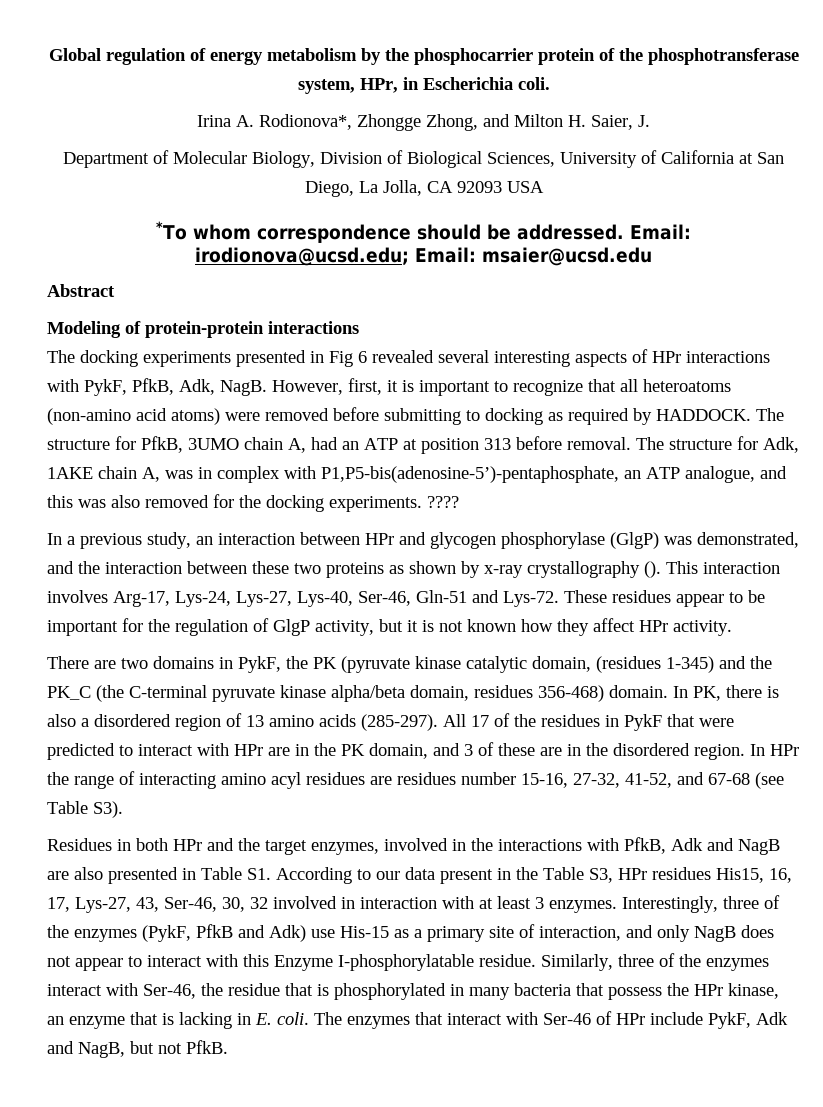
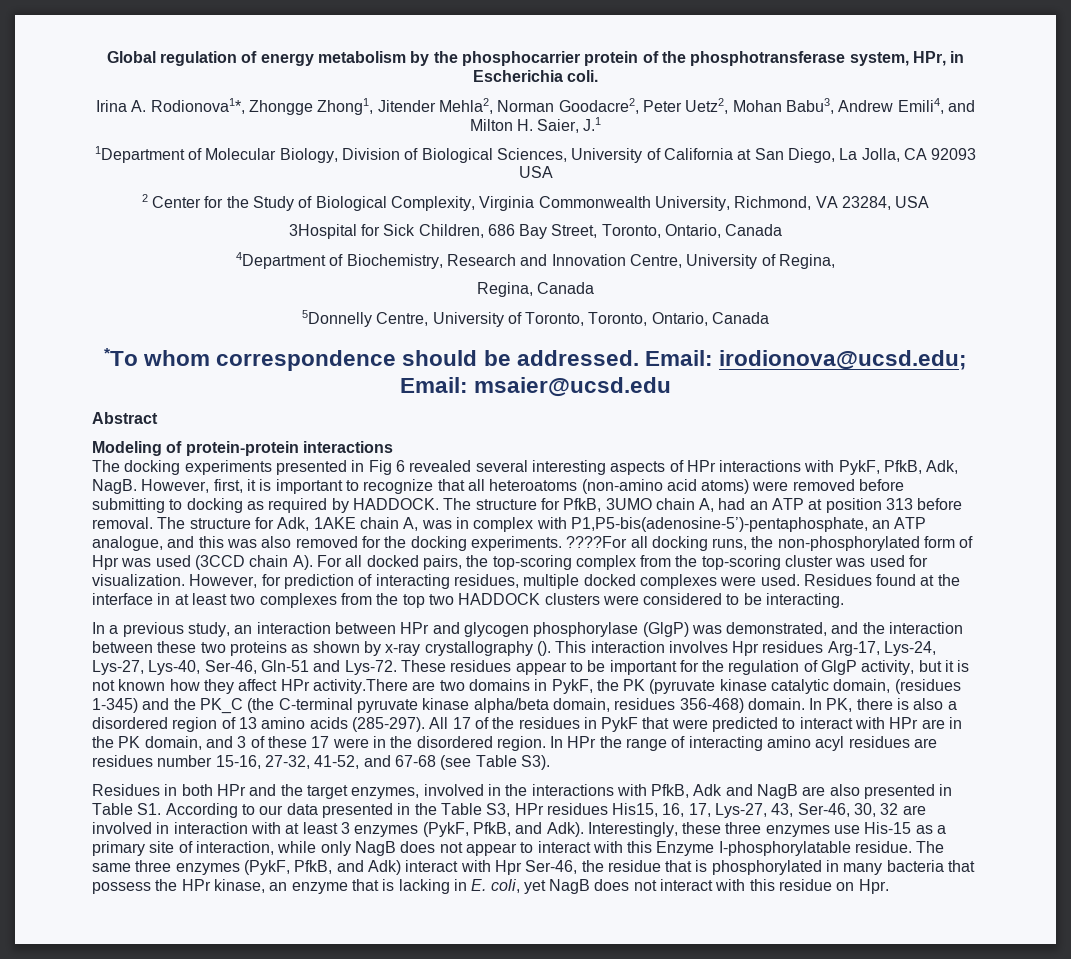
- Irina A. Rodionova*, Zhongge Zhong, and Milton H. Saier, J.
- Department of Molecular Biology, Division of Biological Sciences, University of California at San Diego, La Jolla, CA 92093 USA
+ Irina A. Rodionova1*, Zhongge Zhong1, Jitender Mehla2, Norman Goodacre2, Peter Uetz2, Mohan Babu3, Andrew Emili4, and Milton H. Saier, J.1
+ 1Department of Molecular Biology, Division of Biological Sciences, University of California at San Diego, La Jolla, CA 92093 USA
+ 2 Center for the Study of Biological Complexity, Virginia Commonwealth University, Richmond, VA 23284, USA
+ 3Hospital for Sick Children, 686 Bay Street, Toronto, Ontario, Canada
+ 4Department of Biochemistry, Research and Innovation Centre, University of Regina,
+ Regina, Canada
+ 5Donnelly Centre, University of Toronto, Toronto, Ontario, Canada
- ????
+ ????For all docking runs, the non-phosphorylated form of Hpr was used (3CCD chain A). For all docked pairs, the top-scoring complex from the top-scoring cluster was used for visualization. However, for prediction of interacting residues, multiple docked complexes were used. Residues found at the interface in at least two complexes from the top two HADDOCK clusters were considered to be interacting.
- This interaction involves Arg-17, Lys-24, Lys-27, Lys-40, Ser-46, Gln-51 and Lys-72.
+ This interaction involves Hpr residues Arg-17, Lys-24, Lys-27, Lys-40, Ser-46, Gln-51 and Lys-72.
- These residues appear to be important for the regulation of GlgP activity, but it is not known how they affect HPr activity.
- There are two domains in PykF, the PK (pyruvate kinase catalytic domain, (residues 1-345) and the PK_C (the C-terminal pyruvate kinase alpha/beta domain, residues 356-468) domain.
+ These residues appear to be important for the regulation of GlgP activity, but it is not known how they affect HPr activity.There are two domains in PykF, the PK (pyruvate kinase catalytic domain, (residues 1-345) and the PK_C (the C-terminal pyruvate kinase alpha/beta domain, residues 356-468) domain.
- All 17 of the residues in PykF that were predicted to interact with HPr are in the PK domain, and 3 of these are in the disordered region.
+ All 17 of the residues in PykF that were predicted to interact with HPr are in the PK domain, and 3 of these 17 were in the disordered region.
- Residues in both HPr and the target enzymes, involved in the interactions with PfkB, Adk and NagB are also presented in Table S1. According to our data present in the Table S3, HPr residues His15, 16, 17, Lys-27, 43, Ser-46, 30, 32 involved in interaction with at least 3 enzymes. Interestingly, three of the enzymes (PykF, PfkB and Adk) use His-15 as a primary site of interaction, and only NagB does not appear to interact with this Enzyme I-phosphorylatable residue.
+ Residues in both HPr and the target enzymes, involved in the interactions with PfkB, Adk and NagB are also presented in Table S1. According to our data presented in the Table S3, HPr residues His15, 16, 17, Lys-27, 43, Ser-46, 30, 32 are involved in interaction with at least 3 enzymes (PykF, PfkB, and Adk). Interestingly, these three enzymes use His-15 as a primary site of interaction, while only NagB does not appear to interact with this Enzyme I-phosphorylatable residue.
- Similarly, three of the enzymes interact with Ser-46, the residue that is phosphorylated in many bacteria that possess the HPr kinase, an enzyme that is lacking in E. coli. The enzymes that interact with Ser-46 of HPr include PykF, Adk and NagB, but not PfkB.
+ The same three enzymes (PykF, PfkB, and Adk) interact with Hpr Ser-46, the residue that is phosphorylated in many bacteria that possess the HPr kinase, an enzyme that is lacking in E. coli, yet NagB does not interact with this residue on Hpr.

